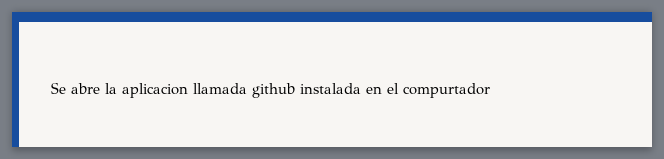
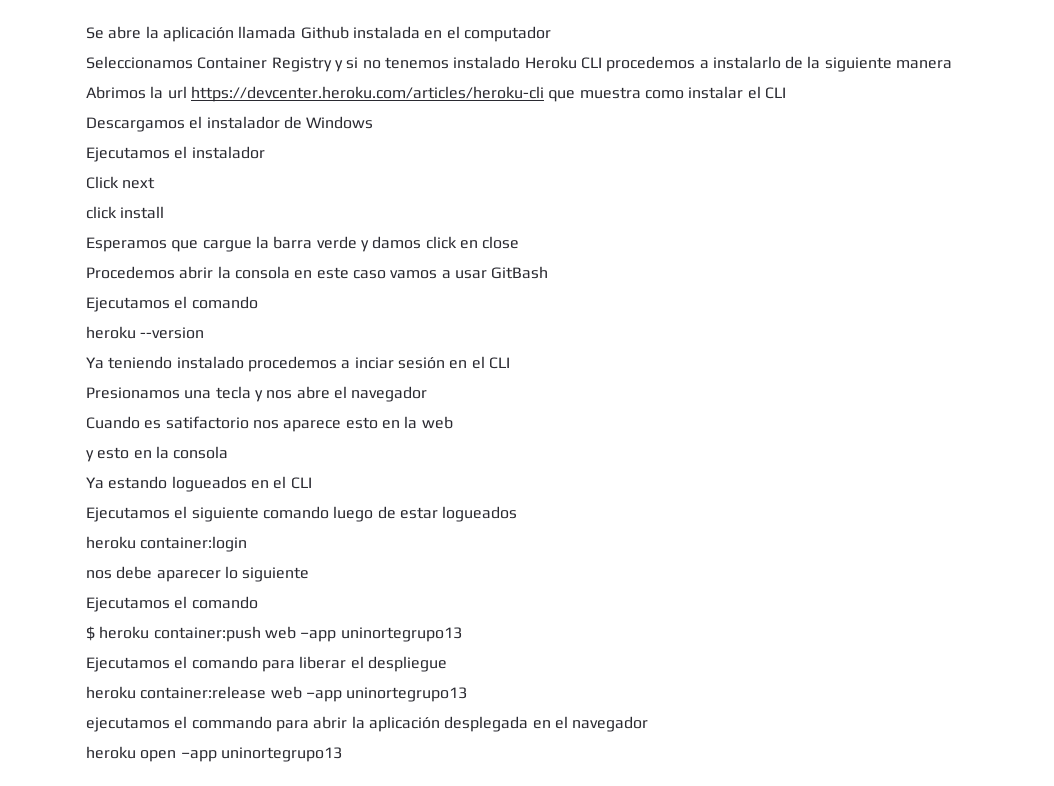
- Se abre la aplicacion llamada github instalada en el compurtador
+ Se abre la aplicación llamada Github instalada en el computador
+ Seleccionamos Container Registry y si no tenemos instalado Heroku CLI procedemos a instalarlo de la siguiente manera
+ Abrimos la url https://devcenter.heroku.com/articles/heroku-cli que muestra como instalar el CLI
+ Descargamos el instalador de Windows
+ Ejecutamos el instalador
+ Click next
+ click install
+ Esperamos que cargue la barra verde y damos click en close
+ Procedemos abrir la consola en este caso vamos a usar GitBash
+ Ejecutamos el comando
+ heroku --version
+ Ya teniendo instalado procedemos a inciar sesión en el CLI
+ Presionamos una tecla y nos abre el navegador
+ Cuando es satifactorio nos aparece esto en la web
+ y esto en la consola
+ Ya estando logueados en el CLI
+ Ejecutamos el siguiente comando luego de estar logueados
+ heroku container:login
+ nos debe aparecer lo siguiente
+ Ejecutamos el comando
+ $ heroku container:push web –app uninortegrupo13
+ Ejecutamos el comando para liberar el despliegue
+ heroku container:release web –app uninortegrupo13
+ ejecutamos el commando para abrir la aplicación desplegada en el navegador
+ heroku open –app uninortegrupo13

